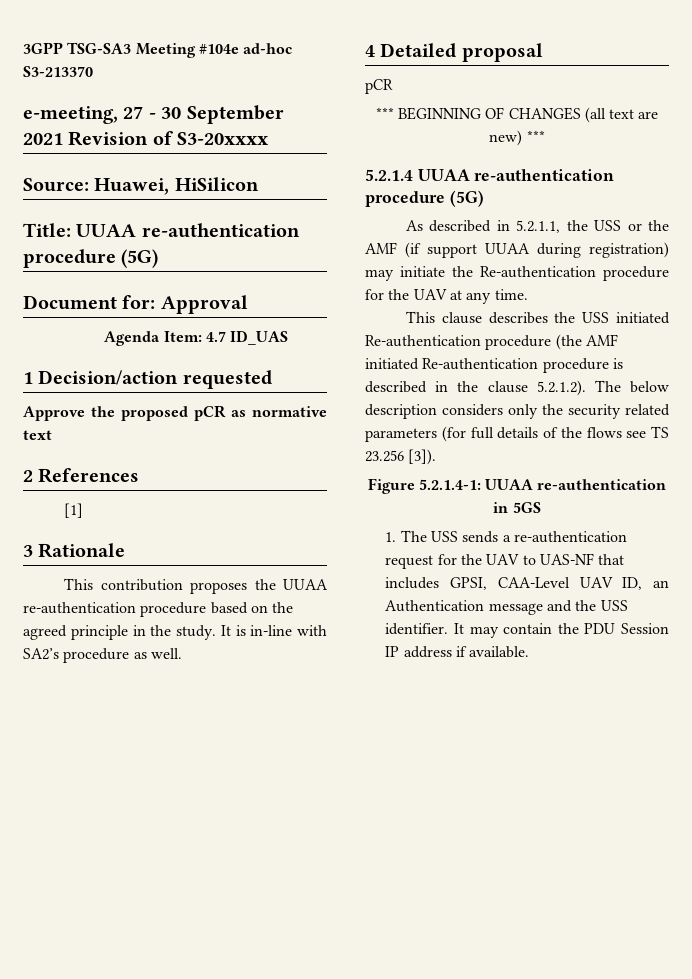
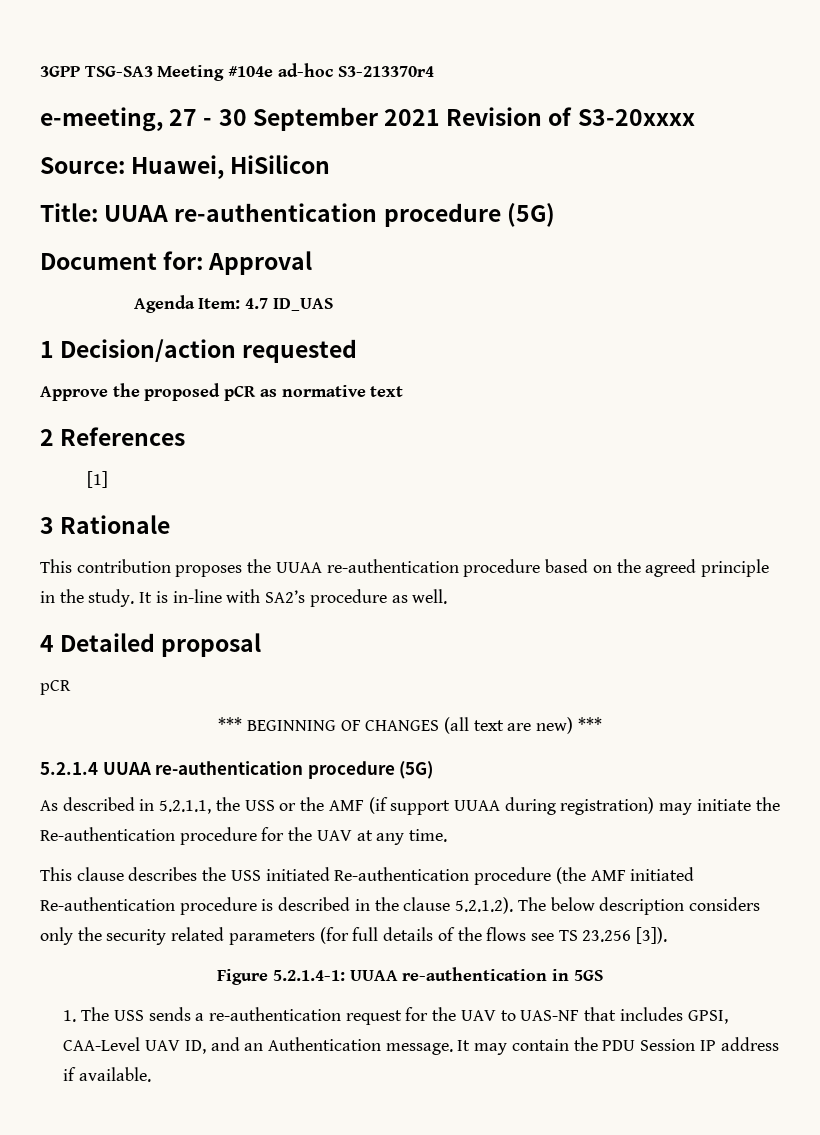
- 3GPP TSG-SA3 Meeting #104e ad-hoc S3-213370
+ 3GPP TSG-SA3 Meeting #104e ad-hoc S3-213370r4
- 1. The USS sends a re-authentication request for the UAV to UAS-NF that includes GPSI, CAA-Level UAV ID, an Authentication message and the USS identifier.
+ 1. The USS sends a re-authentication request for the UAV to UAS-NF that includes GPSI, CAA-Level UAV ID, and an Authentication message.

